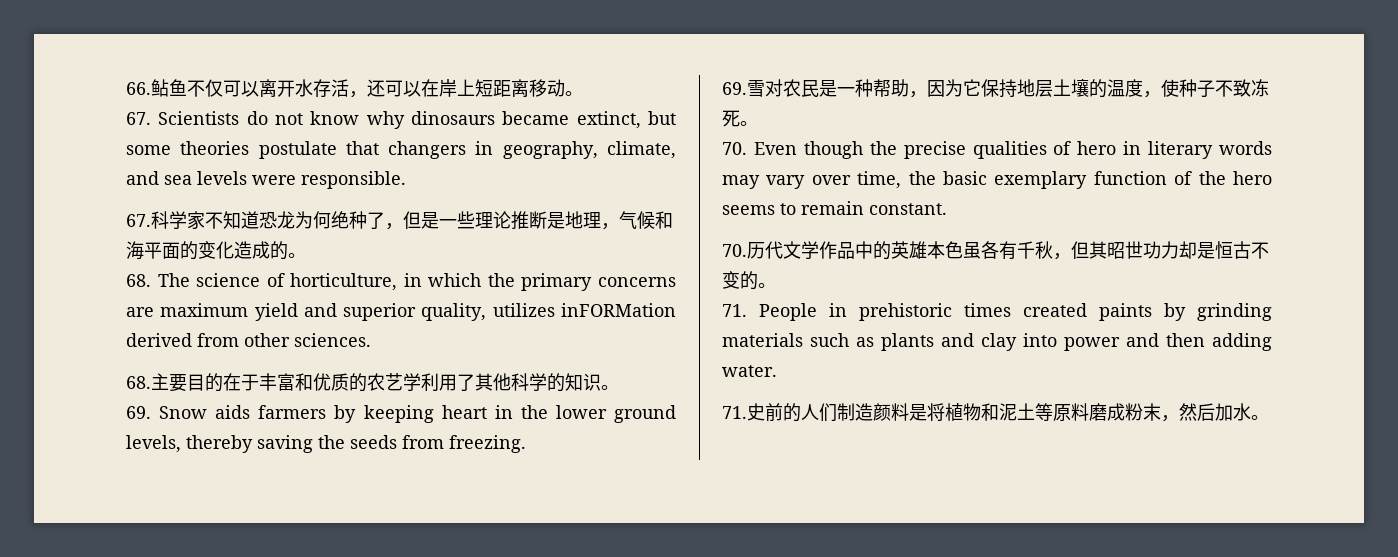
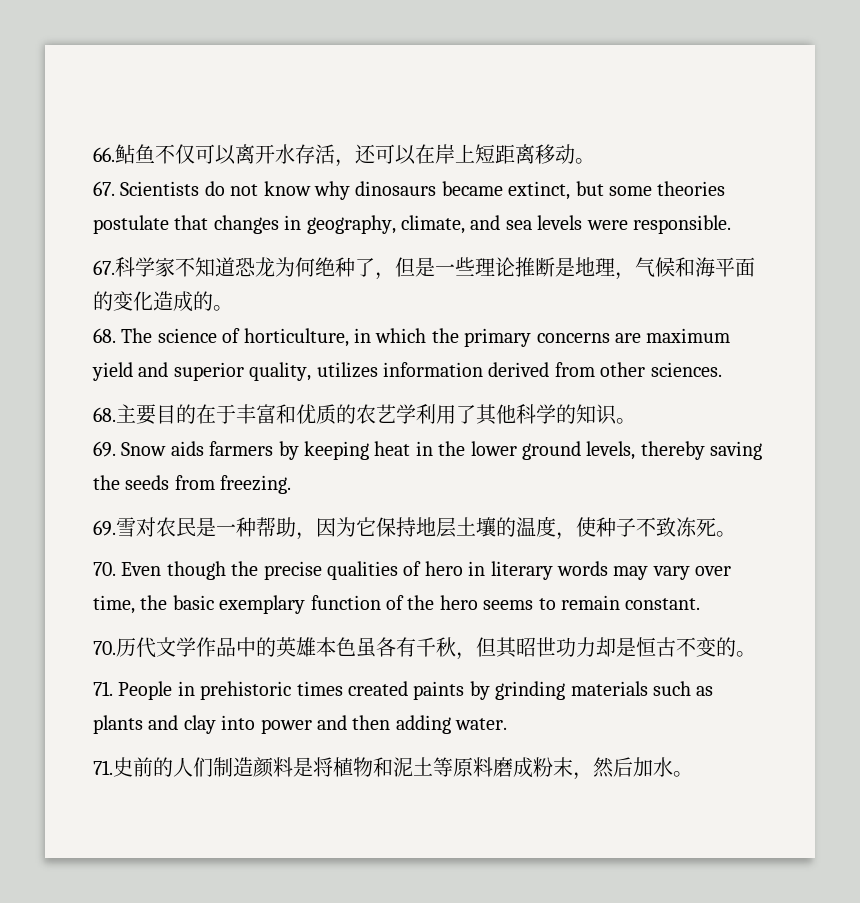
- 67. Scientists do not know why dinosaurs became extinct, but some theories postulate that changers in geography, climate, and sea levels were responsible.
+ 67. Scientists do not know why dinosaurs became extinct, but some theories postulate that changes in geography, climate, and sea levels were responsible.
- 68. The science of horticulture, in which the primary concerns are maximum yield and superior quality, utilizes inFORMation derived from other sciences.
+ 68. The science of horticulture, in which the primary concerns are maximum yield and superior quality, utilizes information derived from other sciences.
- 69. Snow aids farmers by keeping heart in the lower ground levels, thereby saving the seeds from freezing.
+ 69. Snow aids farmers by keeping heat in the lower ground levels, thereby saving the seeds from freezing.

